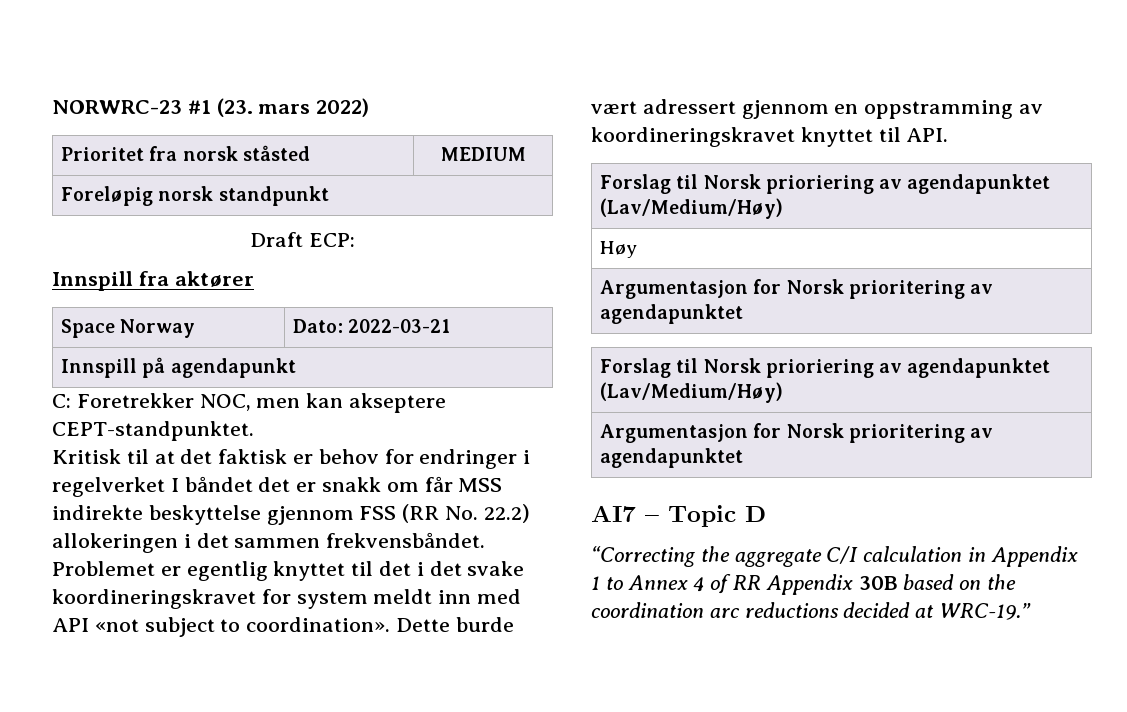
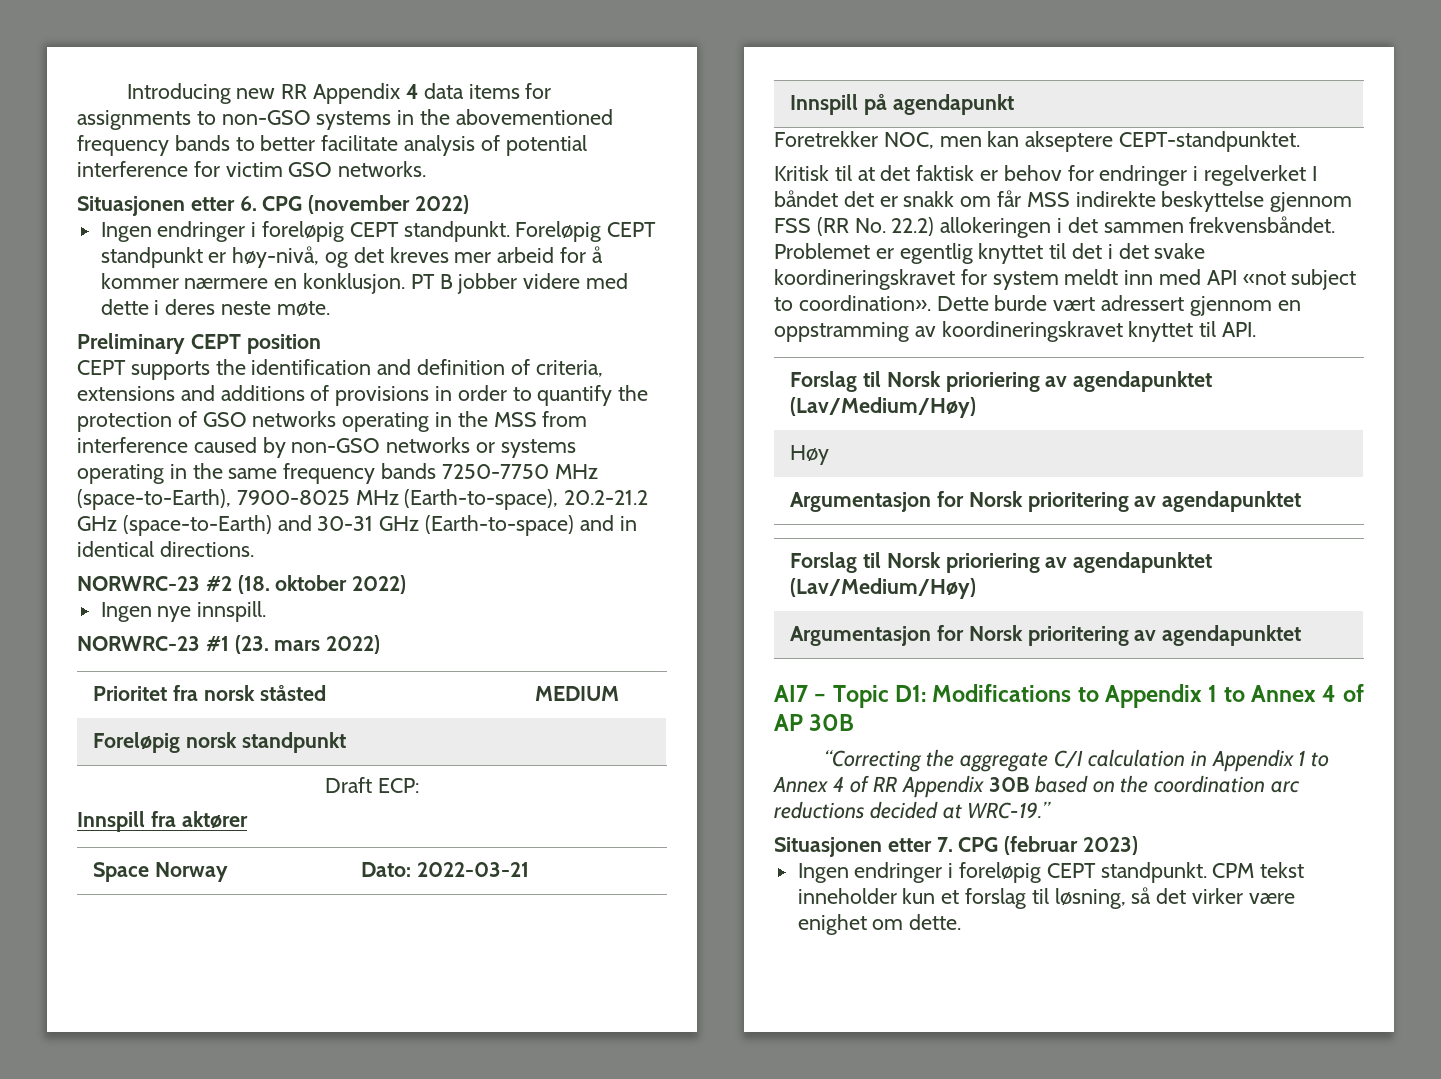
+ Introducing new RR Appendix 4 data items for assignments to non-GSO systems in the abovementioned frequency bands to better facilitate analysis of potential interference for victim GSO networks.
+ Situasjonen etter 6. CPG (november 2022)
+ Ingen endringer i foreløpig CEPT standpunkt. Foreløpig CEPT standpunkt er høy-nivå, og det kreves mer arbeid for å kommer nærmere en konklusjon. PT B jobber videre med dette i deres neste møte.
+ Preliminary CEPT position
+ CEPT supports the identification and definition of criteria, extensions and additions of provisions in order to quantify the protection of GSO networks operating in the MSS from interference caused by non-GSO networks or systems operating in the same frequency bands 7250-7750 MHz (space-to-Earth), 7900-8025 MHz (Earth-to-space), 20.2-21.2 GHz (space-to-Earth) and 30-31 GHz (Earth-to-space) and in identical directions.
+ NORWRC-23 #2 (18. oktober 2022)
+ Ingen nye innspill.
- C: Foretrekker NOC, men kan akseptere CEPT-standpunktet.
+ Foretrekker NOC, men kan akseptere CEPT-standpunktet.
- AI7 – Topic D
+ AI7 – Topic D1: Modifications to Appendix 1 to Annex 4 of AP 30B
+ Situasjonen etter 7. CPG (februar 2023)
+ Ingen endringer i foreløpig CEPT standpunkt. CPM tekst inneholder kun et forslag til løsning, så det virker være enighet om dette.

